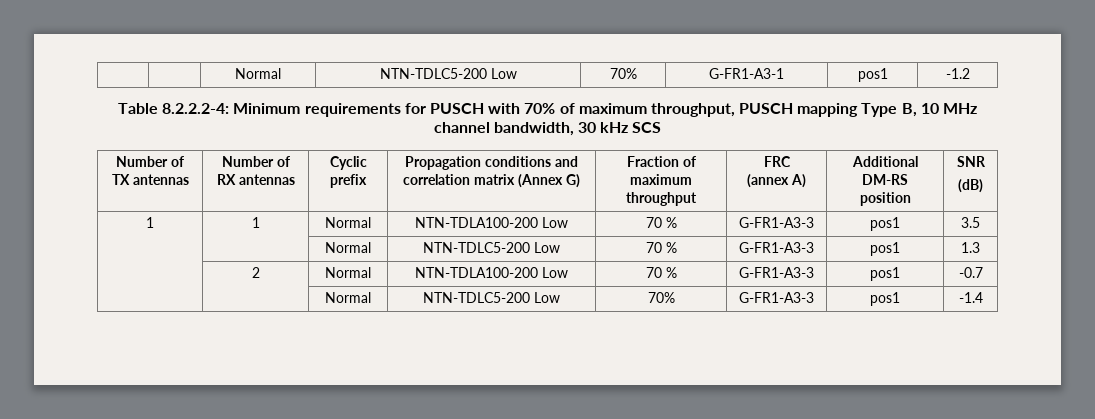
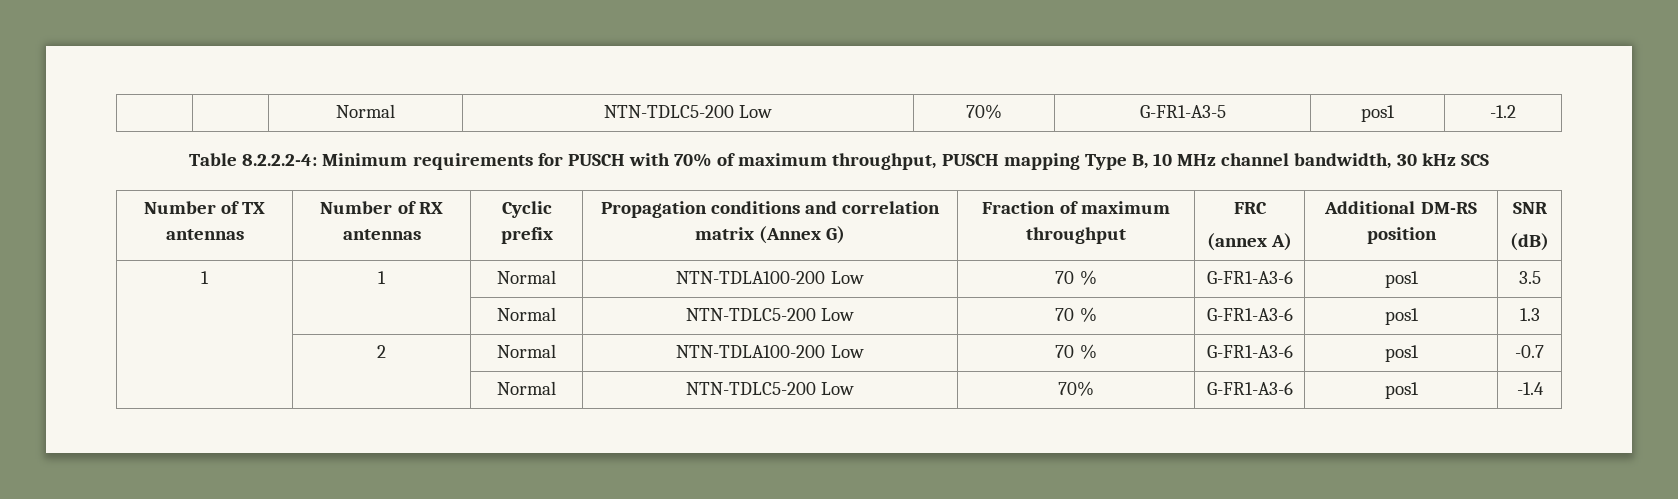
- | | Normal | NTN-TDLC5-200 Low | 70% | G-FR1-A3-1 | pos1 | -1.2
+ | | Normal | NTN-TDLC5-200 Low | 70% | G-FR1-A3-5 | pos1 | -1.2
- 1 | 1 | Normal | NTN-TDLA100-200 Low | 70 % | G-FR1-A3-3 | pos1 | 3.5
+ 1 | 1 | Normal | NTN-TDLA100-200 Low | 70 % | G-FR1-A3-6 | pos1 | 3.5
- | | Normal | NTN-TDLC5-200 Low | 70 % | G-FR1-A3-3 | pos1 | 1.3
+ | | Normal | NTN-TDLC5-200 Low | 70 % | G-FR1-A3-6 | pos1 | 1.3
- | 2 | Normal | NTN-TDLA100-200 Low | 70 % | G-FR1-A3-3 | pos1 | -0.7
+ | 2 | Normal | NTN-TDLA100-200 Low | 70 % | G-FR1-A3-6 | pos1 | -0.7
- | | Normal | NTN-TDLC5-200 Low | 70% | G-FR1-A3-3 | pos1 | -1.4
+ | | Normal | NTN-TDLC5-200 Low | 70% | G-FR1-A3-6 | pos1 | -1.4

